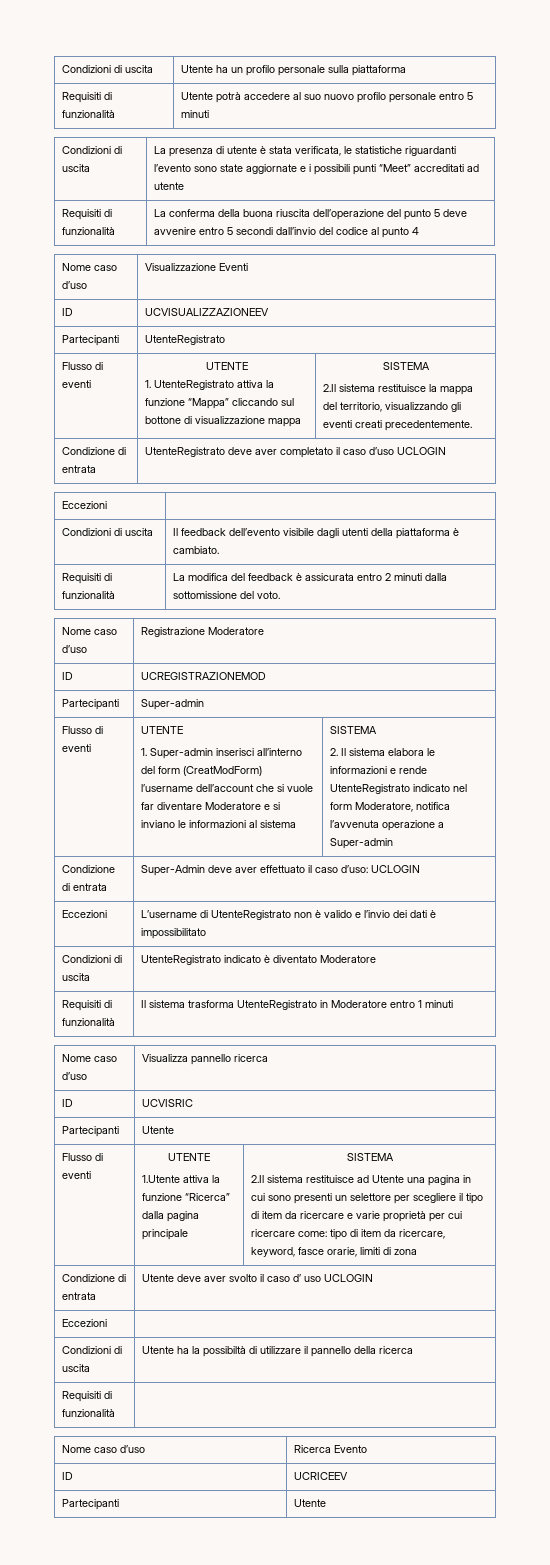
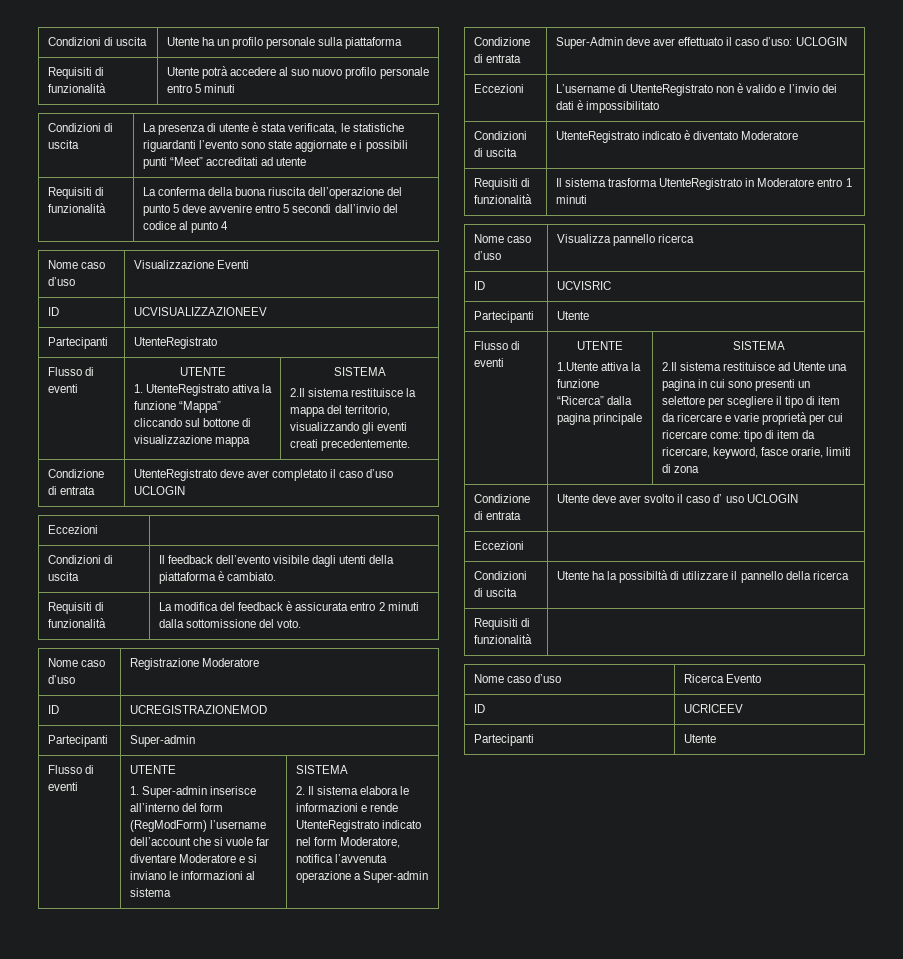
- 1. Super-admin inserisci all’interno del form (CreatModForm) l’username dell’account che si vuole far diventare Moderatore e si inviano le informazioni al sistema
+ 1. Super-admin inserisce all’interno del form (RegModForm) l’username dell’account che si vuole far diventare Moderatore e si inviano le informazioni al sistema

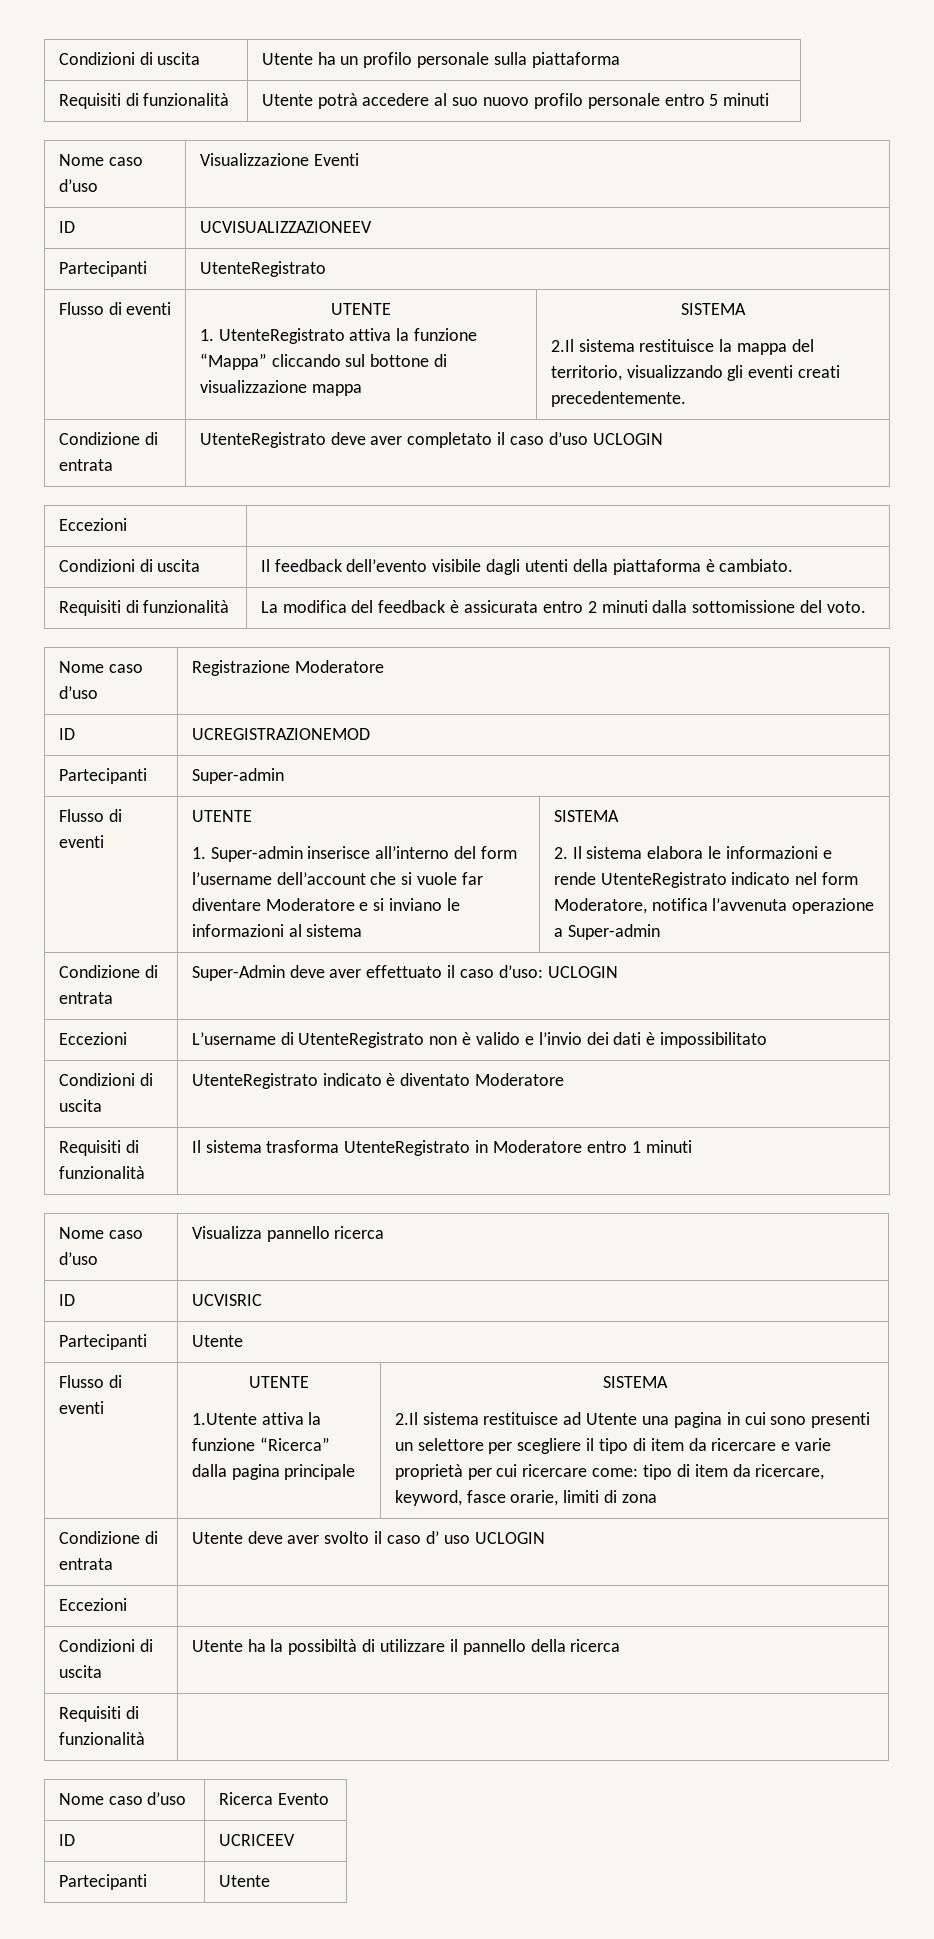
- Condizioni di uscita | La presenza di utente è stata verificata, le statistiche riguardanti l’evento sono state aggiornate e i possibili punti “Meet” accreditati ad utente
- Requisiti di funzionalità | La conferma della buona riuscita dell’operazione del punto 5 deve avvenire entro 5 secondi dall’invio del codice al punto 4
- 1. Super-admin inserisce all’interno del form (RegModForm) l’username dell’account che si vuole far diventare Moderatore e si inviano le informazioni al sistema
+ 1. Super-admin inserisce all’interno del form l’username dell’account che si vuole far diventare Moderatore e si inviano le informazioni al sistema

